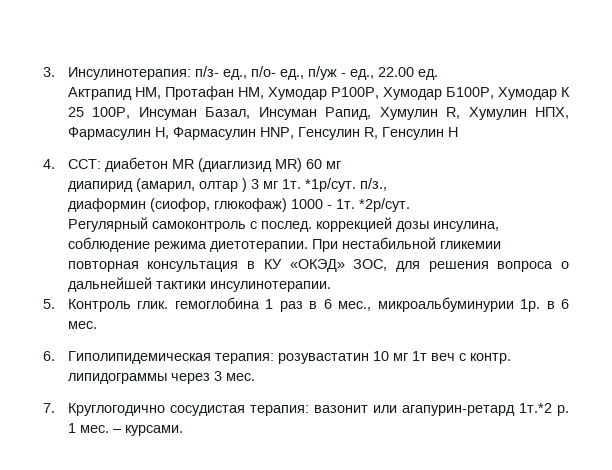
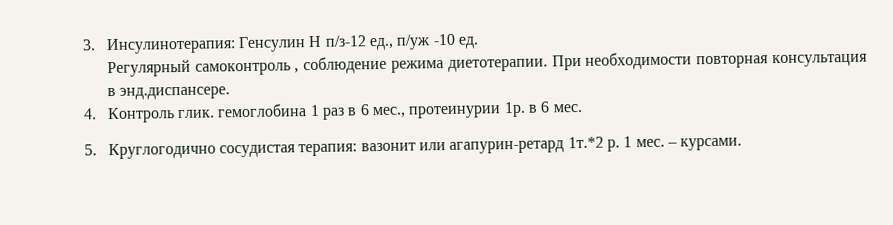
- 3. Инсулинотерапия: п/з- ед., п/о- ед., п/уж - ед., 22.00 ед.
- Актрапид НМ, Протафан НМ, Хумодар Р100Р, Хумодар Б100Р, Хумодар К 25 100Р, Инсуман Базал, Инсуман Рапид, Хумулин R, Хумулин НПХ, Фармасулин Н, Фармасулин НNР, Генсулин R, Генсулин Н
- 4. ССТ: диабетон МR (диаглизид МR) 60 мг
- диапирид (амарил, олтар ) 3 мг 1т. *1р/сут. п/з.,
- диаформин (сиофор, глюкофаж) 1000 - 1т. *2р/сут.
- Регулярный самоконтроль с послед. коррекцией дозы инсулина, соблюдение режима диетотерапии.
+ 3. Инсулинотерапия: Генсулин Н п/з-12 ед., п/уж -10 ед.
+ Регулярный самоконтроль , соблюдение режима диетотерапии.
- При нестабильной гликемии повторная консультация в КУ «ОКЭД» ЗОС, для решения вопроса о дальнейшей тактики инсулинотерапии.
- 5. Контроль глик. гемоглобина 1 раз в 6 мес., микроальбуминурии 1р. в 6 мес.
+ При необходимости повторная консультация в энд.диспансере.
+ 4. Контроль глик. гемоглобина 1 раз в 6 мес., протеинурии 1р. в 6 мес.
- 6. Гиполипидемическая терапия: розувастатин 10 мг 1т веч с контр. липидограммы через 3 мес.
- 7. Круглогодично сосудистая терапия: вазонит или агапурин-ретард 1т.*2 р.
+ 5. Круглогодично сосудистая терапия: вазонит или агапурин-ретард 1т.*2 р.

